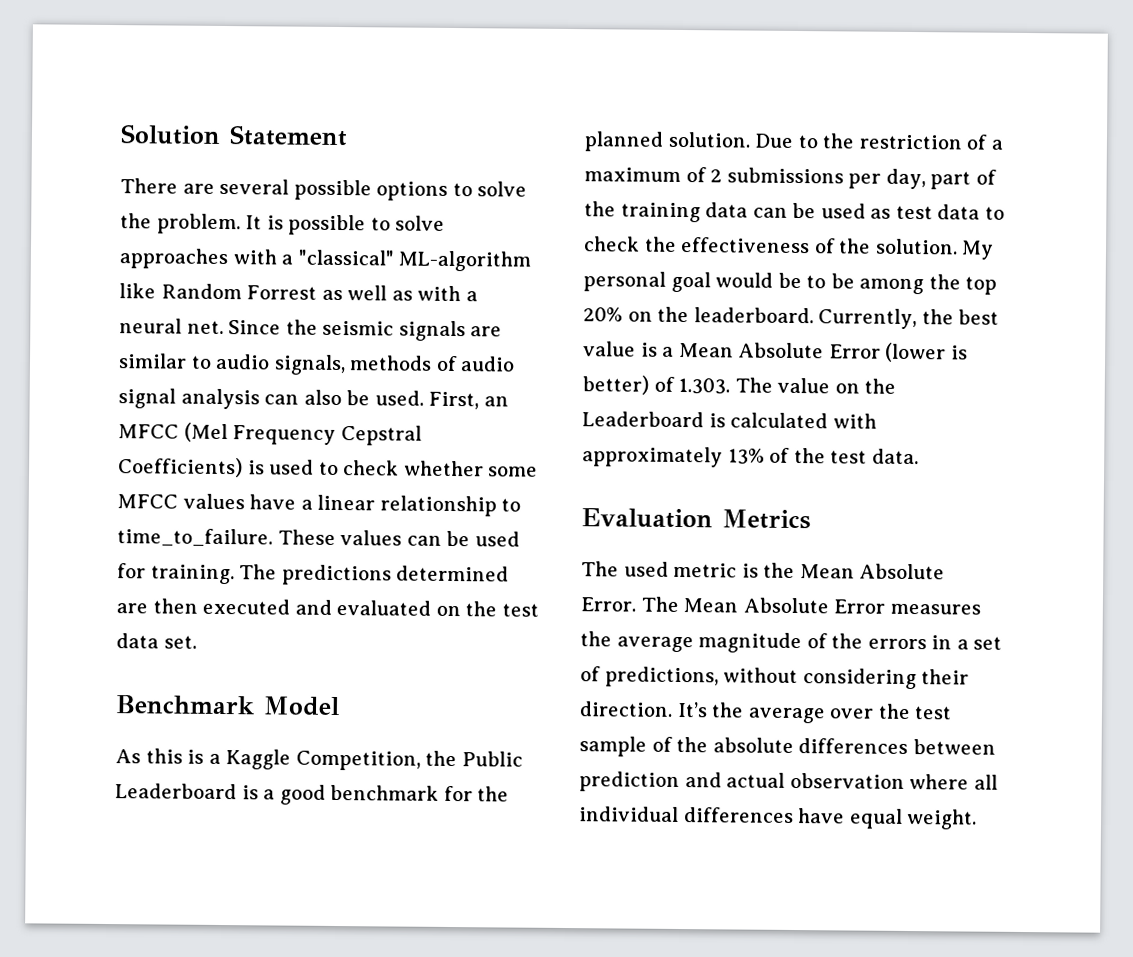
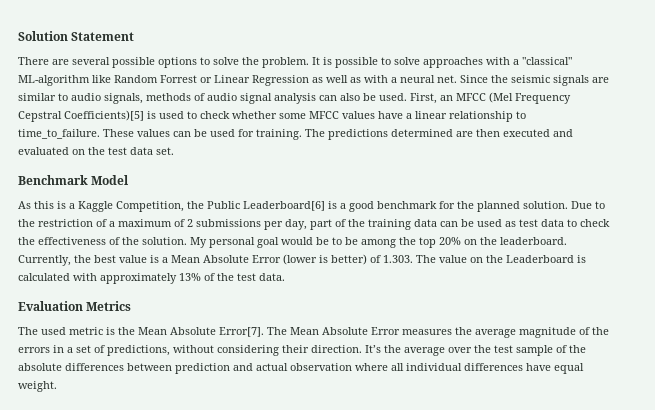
- It is possible to solve approaches with a "classical" ML-algorithm like Random Forrest as well as with a neural net.
+ It is possible to solve approaches with a "classical" ML-algorithm like Random Forrest or Linear Regression as well as with a neural net.
- First, an MFCC (Mel Frequency Cepstral Coefficients) is used to check whether some MFCC values have a linear relationship to time_to_failure.
+ First, an MFCC (Mel Frequency Cepstral Coefficients)[5] is used to check whether some MFCC values have a linear relationship to time_to_failure.
- As this is a Kaggle Competition, the Public Leaderboard is a good benchmark for the planned solution.
+ As this is a Kaggle Competition, the Public Leaderboard[6] is a good benchmark for the planned solution.
- The used metric is the Mean Absolute Error.
+ The used metric is the Mean Absolute Error[7].

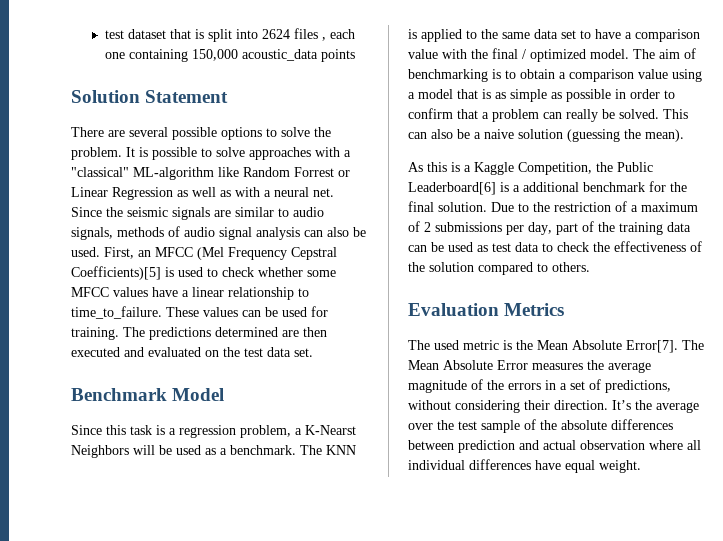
+ test dataset that is split into 2624 files , each one containing 150,000 acoustic_data points
+ Since this task is a regression problem, a K-Nearst Neighbors will be used as a benchmark. The KNN is applied to the same data set to have a comparison value with the final / optimized model. The aim of benchmarking is to obtain a comparison value using a model that is as simple as possible in order to confirm that a problem can really be solved. This can also be a naive solution (guessing the mean).
- As this is a Kaggle Competition, the Public Leaderboard[6] is a good benchmark for the planned solution.
+ As this is a Kaggle Competition, the Public Leaderboard[6] is a additional benchmark for the final solution.
- Due to the restriction of a maximum of 2 submissions per day, part of the training data can be used as test data to check the effectiveness of the solution. My personal goal would be to be among the top 20% on the leaderboard. Currently, the best value is a Mean Absolute Error (lower is better) of 1.303. The value on the Leaderboard is calculated with approximately 13% of the test data.
+ Due to the restriction of a maximum of 2 submissions per day, part of the training data can be used as test data to check the effectiveness of the solution compared to others.

